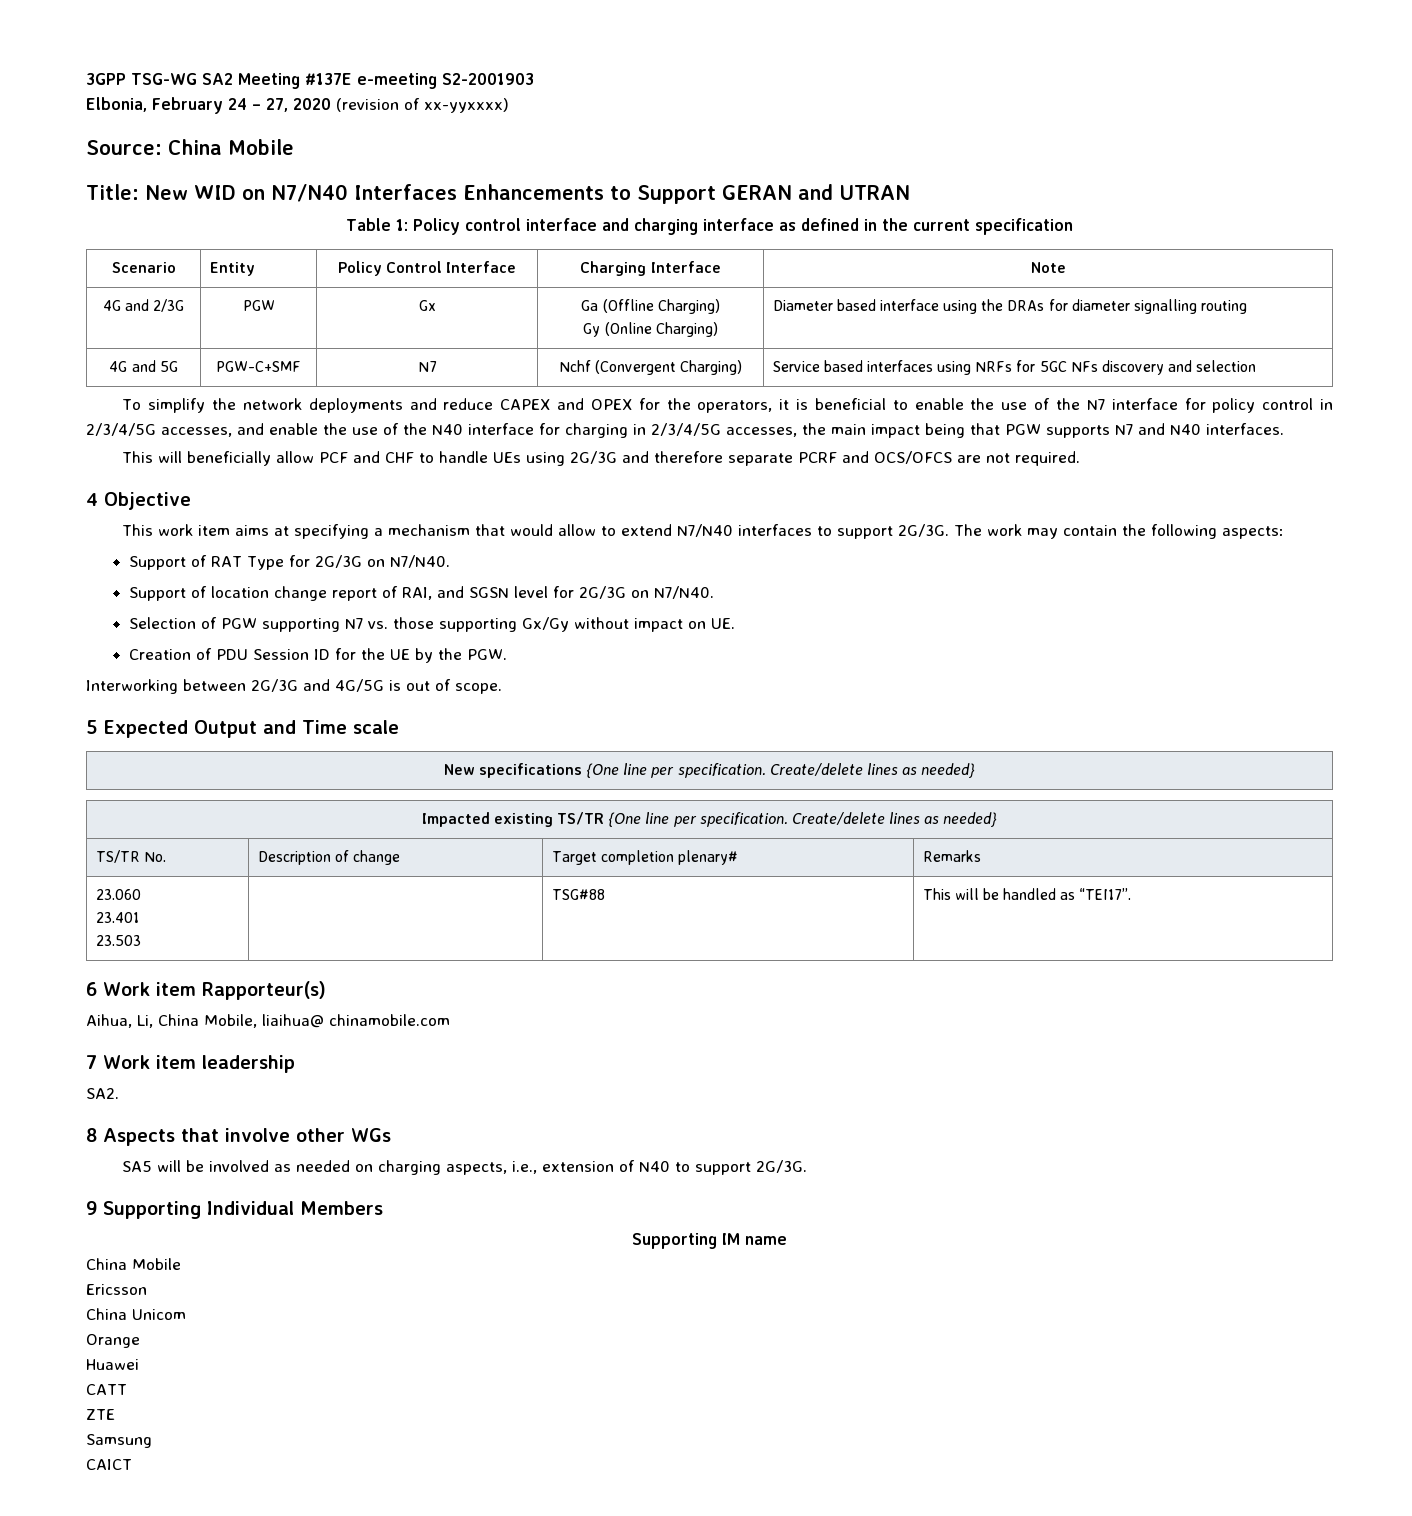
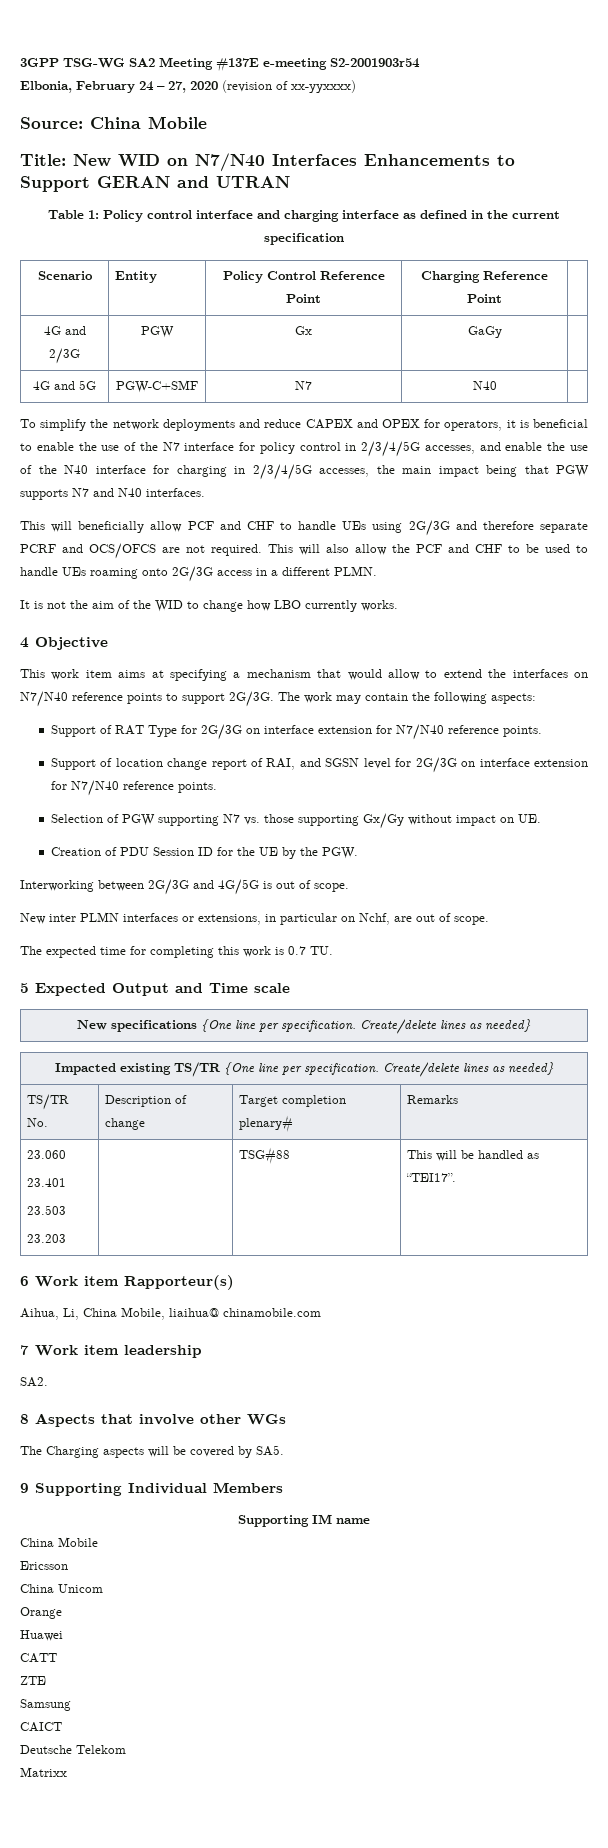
- 3GPP TSG-WG SA2 Meeting #137E e-meeting S2-2001903
+ 3GPP TSG-WG SA2 Meeting #137E e-meeting S2-2001903r54
- Scenario | Entity | Policy Control Interface | Charging Interface | Note
+ Scenario | Entity | Policy Control Reference Point | Charging Reference Point |
- 4G and 2/3G | PGW | Gx | Ga (Offline Charging)
- Gy (Online Charging) | Diameter based interface using the DRAs for diameter signalling routing
+ 4G and 2/3G | PGW | Gx | GaGy |
- 4G and 5G | PGW-C+SMF | N7 | Nchf (Convergent Charging) | Service based interfaces using NRFs for 5GC NFs discovery and selection
+ 4G and 5G | PGW-C+SMF | N7 | N40 |
- To simplify the network deployments and reduce CAPEX and OPEX for the operators, it is beneficial to enable the use of the N7 interface for policy control in 2/3/4/5G accesses, and enable the use of the N40 interface for charging in 2/3/4/5G accesses, the main impact being that PGW supports N7 and N40 interfaces.
+ To simplify the network deployments and reduce CAPEX and OPEX for operators, it is beneficial to enable the use of the N7 interface for policy control in 2/3/4/5G accesses, and enable the use of the N40 interface for charging in 2/3/4/5G accesses, the main impact being that PGW supports N7 and N40 interfaces.
+ This will also allow the PCF and CHF to be used to handle UEs roaming onto 2G/3G access in a different PLMN.
+ It is not the aim of the WID to change how LBO currently works.
- This work item aims at specifying a mechanism that would allow to extend N7/N40 interfaces to support 2G/3G.
+ This work item aims at specifying a mechanism that would allow to extend the interfaces on N7/N40 reference points to support 2G/3G.
- Support of RAT Type for 2G/3G on N7/N40.
+ Support of RAT Type for 2G/3G on interface extension for N7/N40 reference points.
- Support of location change report of RAI, and SGSN level for 2G/3G on N7/N40.
+ Support of location change report of RAI, and SGSN level for 2G/3G on interface extension for N7/N40 reference points.
+ New inter PLMN interfaces or extensions, in particular on Nchf, are out of scope.
+ The expected time for completing this work is 0.7 TU.
  23.060
  23.401
- 23.503 | | TSG#88 | This will be handled as “TEI17”.
+ 23.503
+ 23.203 | | TSG#88 | This will be handled as “TEI17”.
- SA5 will be involved as needed on charging aspects, i.e., extension of N40 to support 2G/3G.
+ The Charging aspects will be covered by SA5.
+ Deutsche Telekom
+ Matrixx

